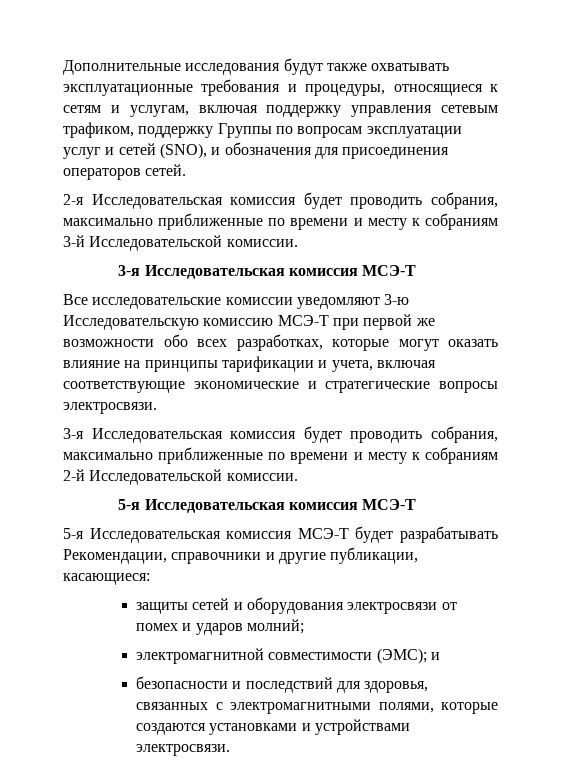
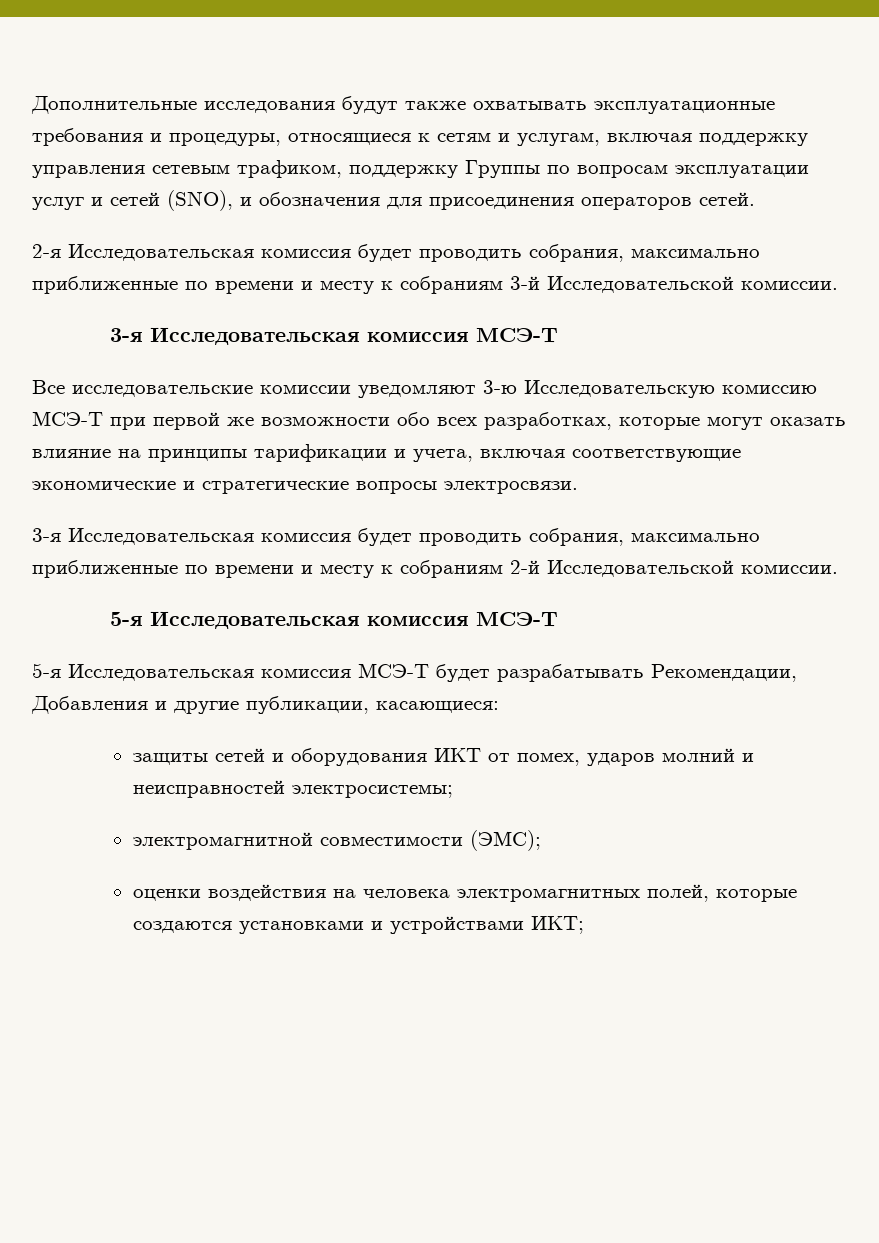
- 5-я Исследовательская комиссия МСЭ-Т будет разрабатывать Рекомендации, справочники и другие публикации, касающиеся:
+ 5-я Исследовательская комиссия МСЭ-Т будет разрабатывать Рекомендации, Добавления и другие публикации, касающиеся:
- защиты сетей и оборудования электросвязи от помех и ударов молний;
- электромагнитной совместимости (ЭМС); и
- безопасности и последствий для здоровья, связанных с электромагнитными полями, которые создаются установками и устройствами электросвязи.
+ защиты сетей и оборудования ИКТ от помех, ударов молний и неисправностей электросистемы;
+ электромагнитной совместимости (ЭМС);
+ оценки воздействия на человека электромагнитных полей, которые создаются установками и устройствами ИКТ;

